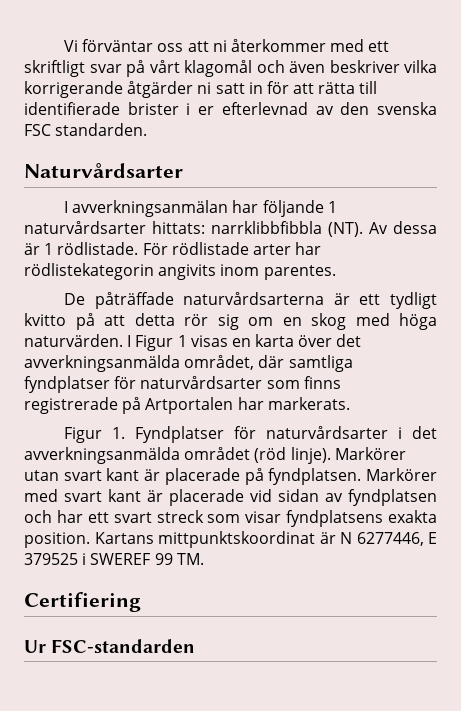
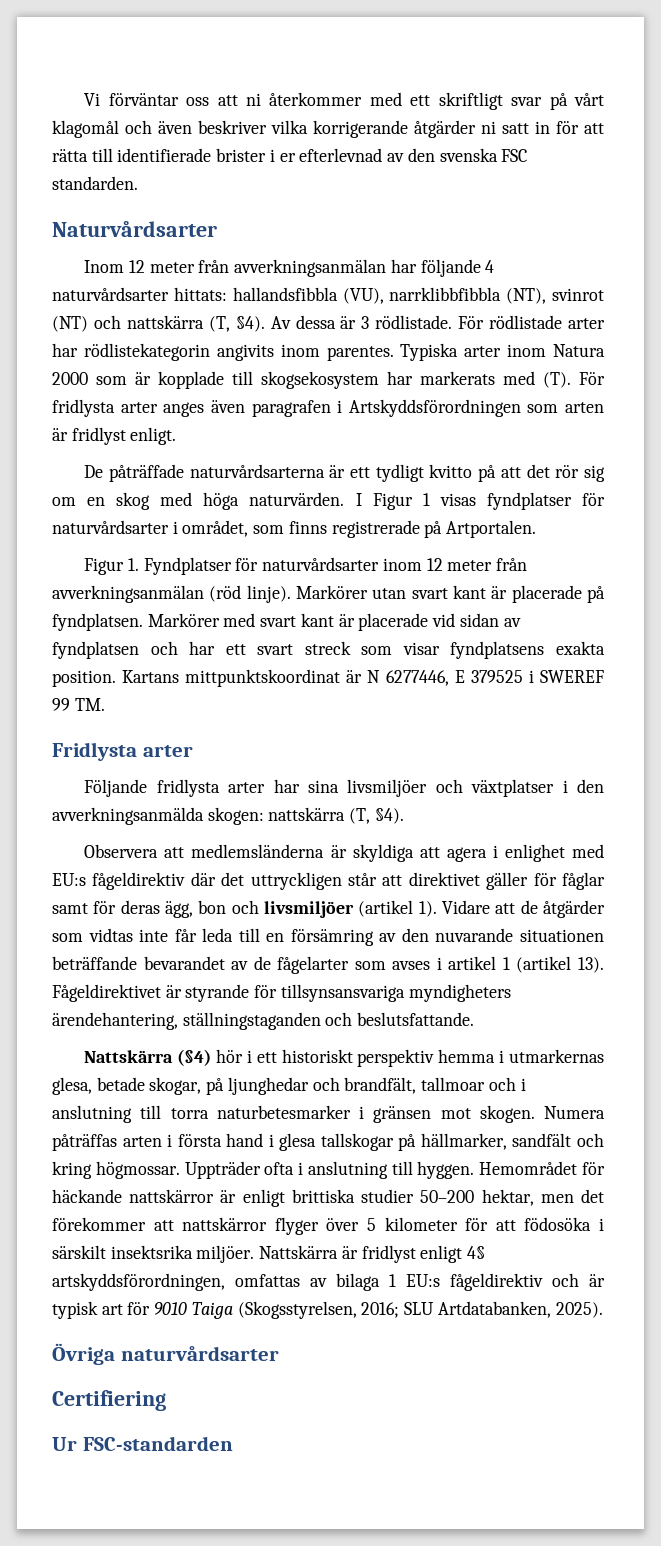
- I avverkningsanmälan har följande 1 naturvårdsarter hittats: narrklibbfibbla (NT). Av dessa är 1 rödlistade.
+ Inom 12 meter från avverkningsanmälan har följande 4 naturvårdsarter hittats: hallandsfibbla (VU), narrklibbfibbla (NT), svinrot (NT) och nattskärra (T, §4). Av dessa är 3 rödlistade.
+ Typiska arter inom Natura 2000 som är kopplade till skogsekosystem har markerats med (T). För fridlysta arter anges även paragrafen i Artskyddsförordningen som arten är fridlyst enligt.
- De påträffade naturvårdsarterna är ett tydligt kvitto på att detta rör sig om en skog med höga naturvärden.
+ De påträffade naturvårdsarterna är ett tydligt kvitto på att det rör sig om en skog med höga naturvärden.
- I Figur 1 visas en karta över det avverkningsanmälda området, där samtliga fyndplatser för naturvårdsarter som finns registrerade på Artportalen har markerats.
+ I Figur 1 visas fyndplatser för naturvårdsarter i området, som finns registrerade på Artportalen.
- Figur 1. Fyndplatser för naturvårdsarter i det avverkningsanmälda området (röd linje).
+ Figur 1. Fyndplatser för naturvårdsarter inom 12 meter från avverkningsanmälan (röd linje).
+ Fridlysta arter
+ Följande fridlysta arter har sina livsmiljöer och växtplatser i den avverkningsanmälda skogen: nattskärra (T, §4).
+ Observera att medlemsländerna är skyldiga att agera i enlighet med EU:s fågeldirektiv där det uttryckligen står att direktivet gäller för fåglar samt för deras ägg, bon och livsmiljöer (artikel 1). Vidare att de åtgärder som vidtas inte får leda till en försämring av den nuvarande situationen beträffande bevarandet av de fågelarter som avses i artikel 1 (artikel 13). Fågeldirektivet är styrande för tillsynsansvariga myndigheters ärendehantering, ställningstaganden och beslutsfattande.
+ Nattskärra (§4) hör i ett historiskt perspektiv hemma i utmarkernas glesa, betade skogar, på ljunghedar och brandfält, tallmoar och i anslutning till torra naturbetesmarker i gränsen mot skogen. Numera påträffas arten i första hand i glesa tallskogar på hällmarker, sandfält och kring högmossar. Uppträder ofta i anslutning till hyggen. Hemområdet för häckande nattskärror är enligt brittiska studier 50–200 hektar, men det förekommer att nattskärror flyger över 5 kilometer för att födosöka i särskilt insektsrika miljöer. Nattskärra är fridlyst enligt 4§ artskyddsförordningen, omfattas av bilaga 1 EU:s fågeldirektiv och är typisk art för 9010 Taiga (Skogsstyrelsen, 2016; SLU Artdatabanken, 2025).
+ Övriga naturvårdsarter

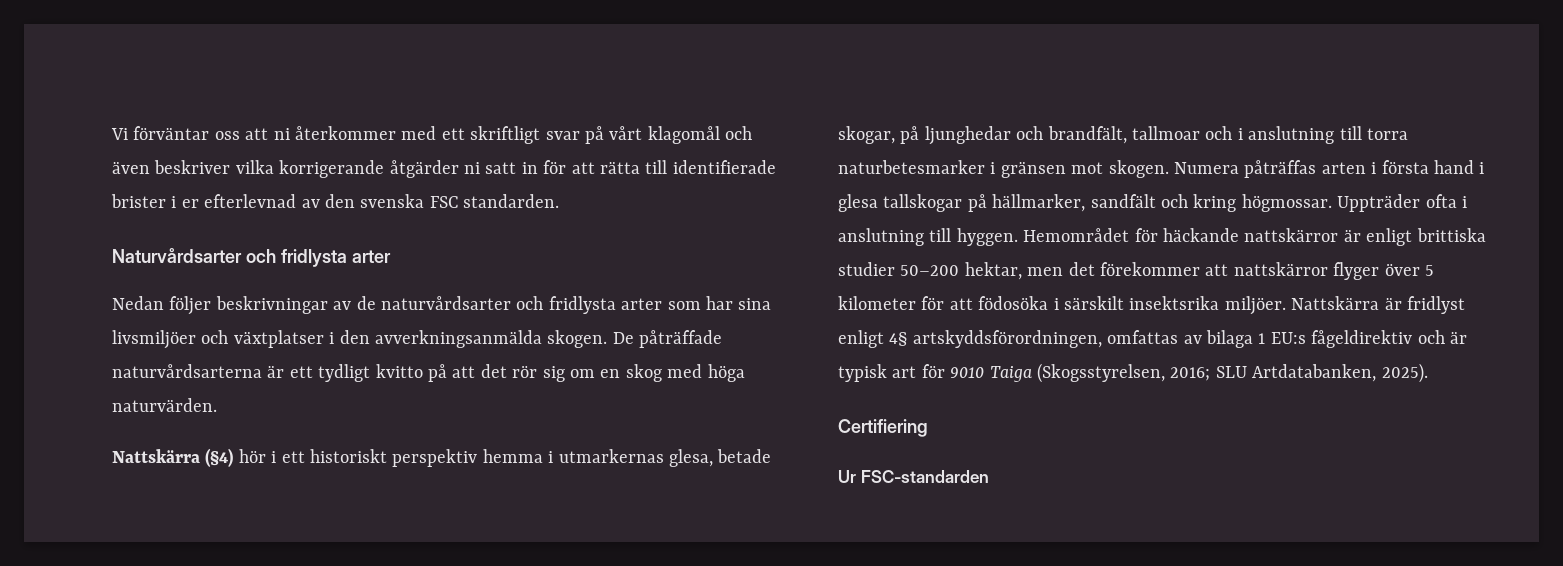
- Naturvårdsarter
- Inom 12 meter från avverkningsanmälan har följande 4 naturvårdsarter hittats: hallandsfibbla (VU), narrklibbfibbla (NT), svinrot (NT) och nattskärra (T, §4). Av dessa är 3 rödlistade. För rödlistade arter har rödlistekategorin angivits inom parentes. Typiska arter inom Natura 2000 som är kopplade till skogsekosystem har markerats med (T). För fridlysta arter anges även paragrafen i Artskyddsförordningen som arten är fridlyst enligt.
- De påträffade naturvårdsarterna är ett tydligt kvitto på att det rör sig om en skog med höga naturvärden. I Figur 1 visas fyndplatser för naturvårdsarter i området, som finns registrerade på Artportalen.
- Figur 1. Fyndplatser för naturvårdsarter inom 12 meter från avverkningsanmälan (röd linje). Markörer utan svart kant är placerade på fyndplatsen. Markörer med svart kant är placerade vid sidan av fyndplatsen och har ett svart streck som visar fyndplatsens exakta position. Kartans mittpunktskoordinat är N 6277446, E 379525 i SWEREF 99 TM.
- Fridlysta arter
- Följande fridlysta arter har sina livsmiljöer och växtplatser i den avverkningsanmälda skogen: nattskärra (T, §4).
- Observera att medlemsländerna är skyldiga att agera i enlighet med EU:s fågeldirektiv där det uttryckligen står att direktivet gäller för fåglar samt för deras ägg, bon och livsmiljöer (artikel 1). Vidare att de åtgärder som vidtas inte får leda till en försämring av den nuvarande situationen beträffande bevarandet av de fågelarter som avses i artikel 1 (artikel 13). Fågeldirektivet är styrande för tillsynsansvariga myndigheters ärendehantering, ställningstaganden och beslutsfattande.
+ Naturvårdsarter och fridlysta arter
+ Nedan följer beskrivningar av de naturvårdsarter och fridlysta arter som har sina livsmiljöer och växtplatser i den avverkningsanmälda skogen. De påträffade naturvårdsarterna är ett tydligt kvitto på att det rör sig om en skog med höga naturvärden.
- Övriga naturvårdsarter

